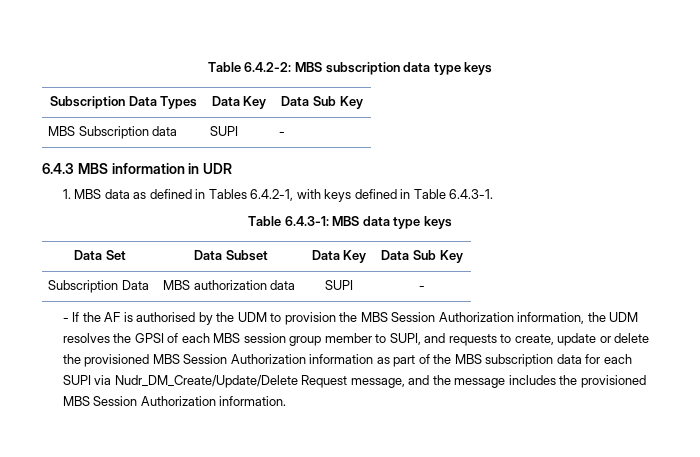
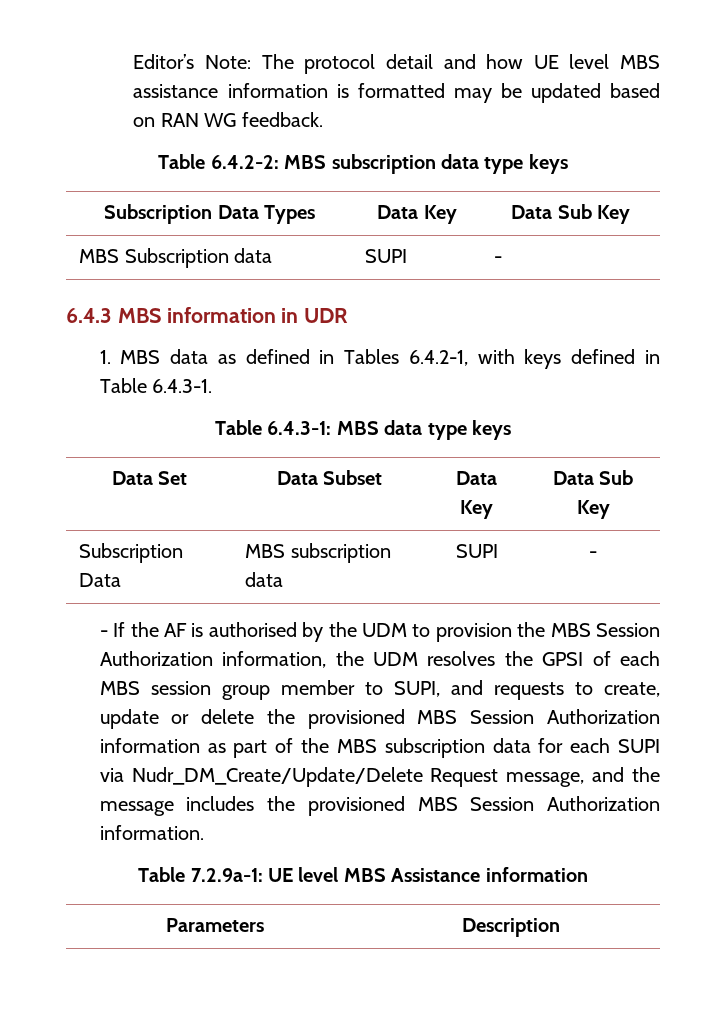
+ Editor’s Note: The protocol detail and how UE level MBS assistance information is formatted may be updated based on RAN WG feedback.
- Subscription Data | MBS authorization data | SUPI | -
+ Subscription Data | MBS subscription data | SUPI | -
+ Table 7.2.9a-1: UE level MBS Assistance information
+ Parameters | Description

